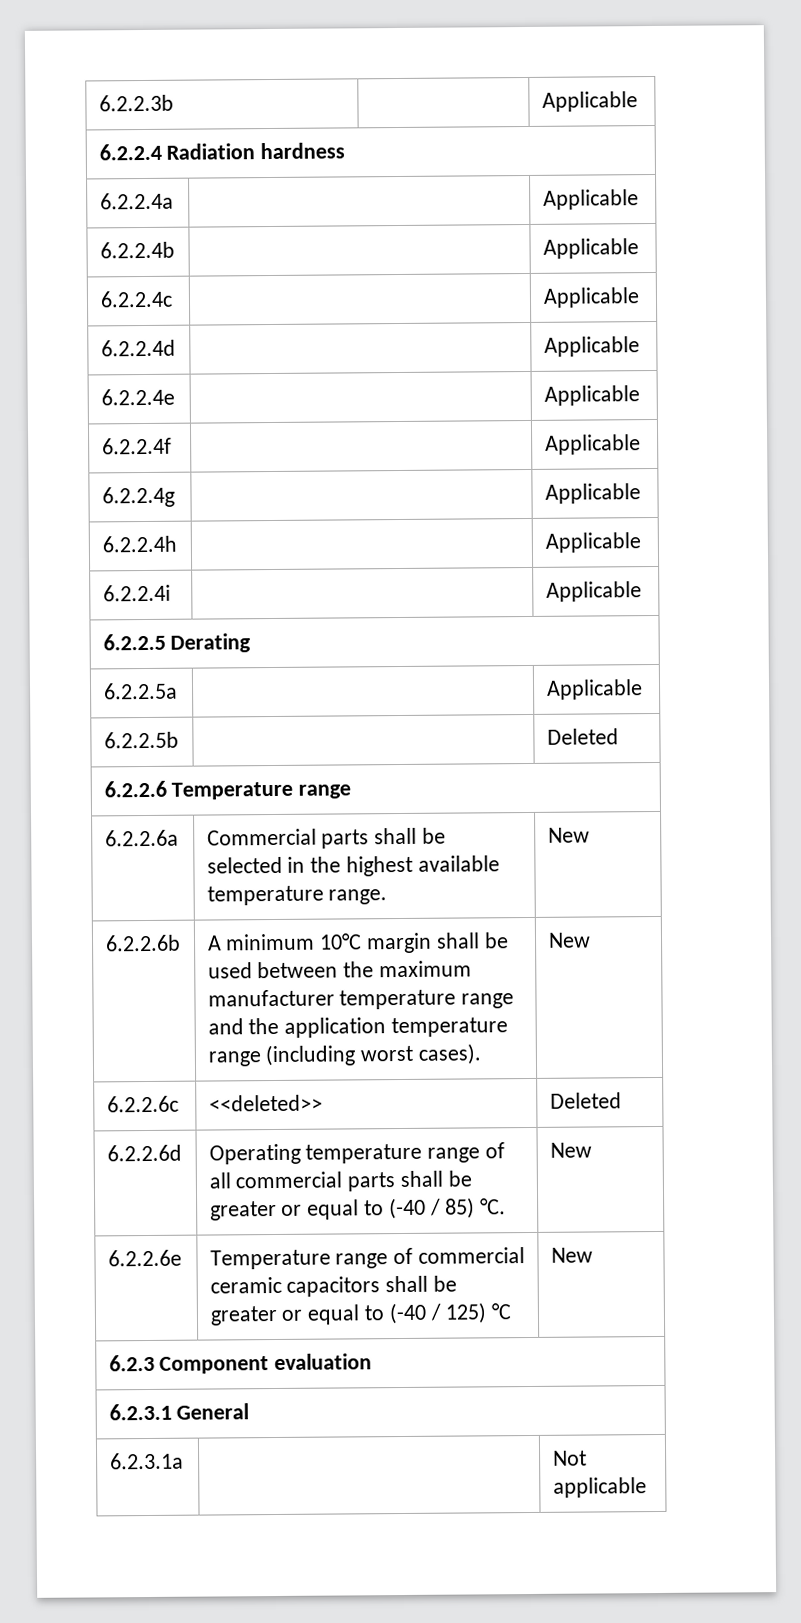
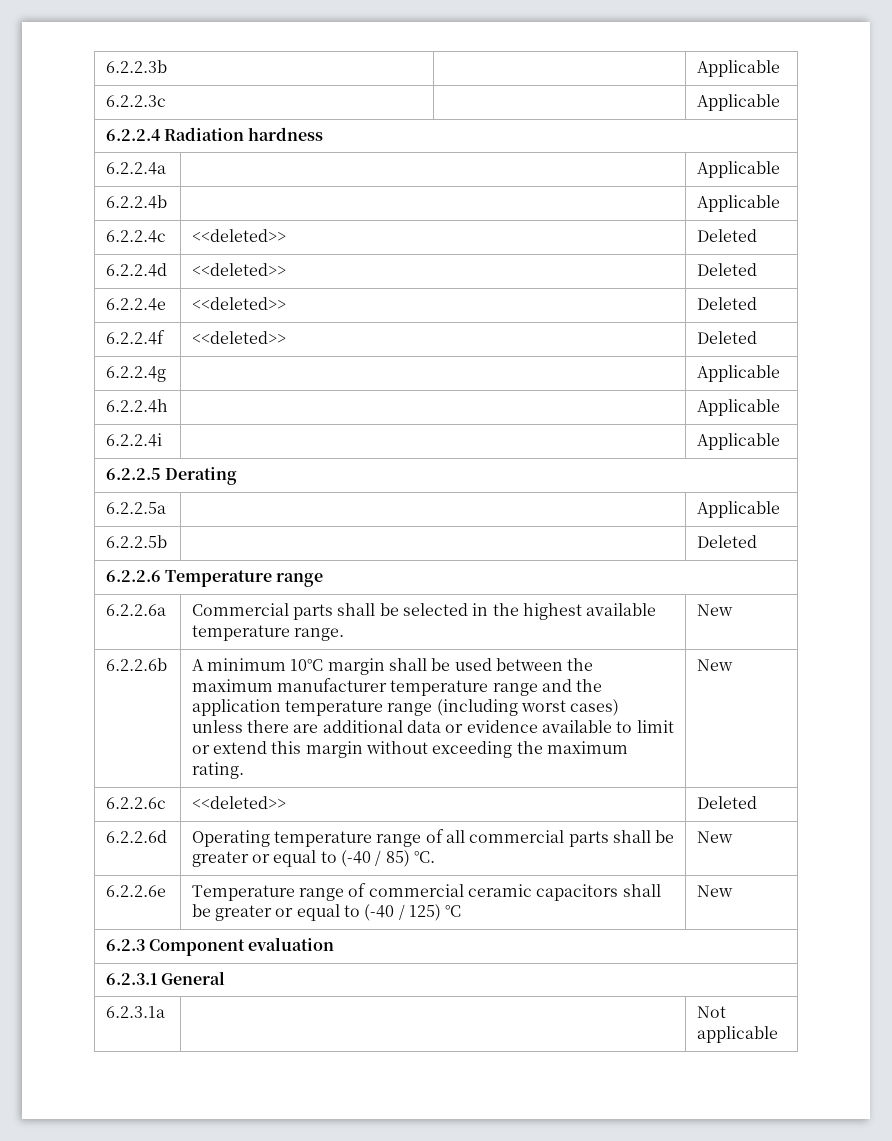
+ 6.2.2.3c | | Applicable
- 6.2.2.4c | | Applicable
+ 6.2.2.4c | <<deleted>> | Deleted
- 6.2.2.4d | | Applicable
+ 6.2.2.4d | <<deleted>> | Deleted
- 6.2.2.4e | | Applicable
+ 6.2.2.4e | <<deleted>> | Deleted
- 6.2.2.4f | | Applicable
+ 6.2.2.4f | <<deleted>> | Deleted
- A minimum 10°C margin shall be used between the maximum manufacturer temperature range and the application temperature range (including worst cases).
+ A minimum 10°C margin shall be used between the maximum manufacturer temperature range and the application temperature range (including worst cases) unless there are additional data or evidence available to limit or extend this margin without exceeding the maximum rating.

